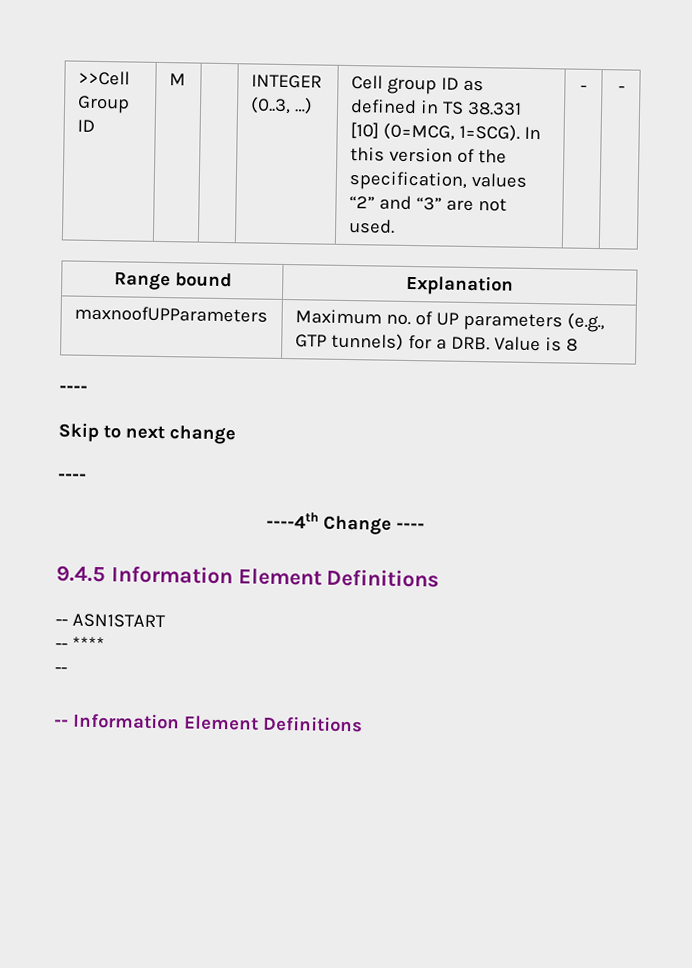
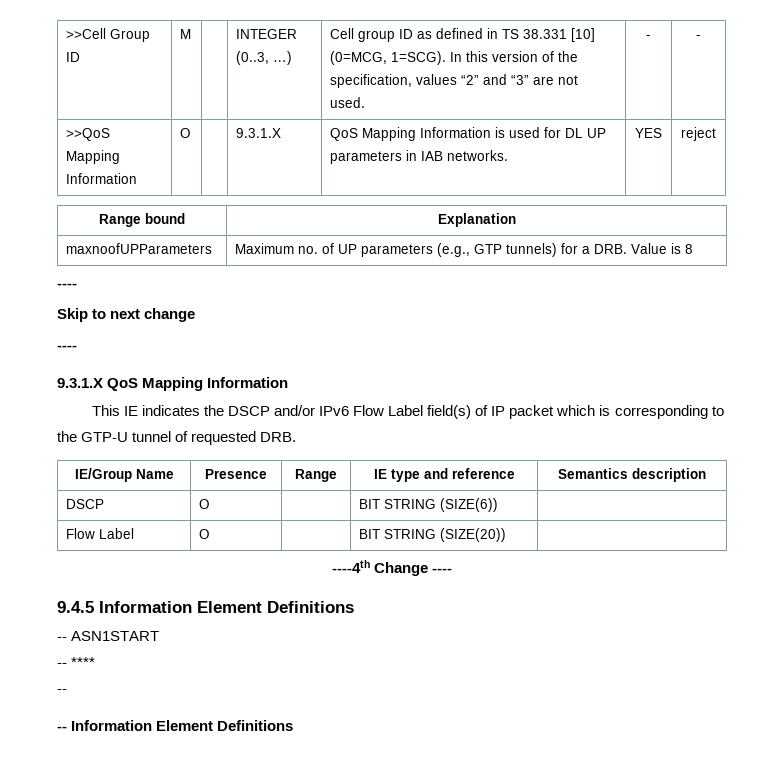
+ >>QoS Mapping Information | O | | 9.3.1.X | QoS Mapping Information is used for DL UP parameters in IAB networks. | YES | reject
+ 9.3.1.X QoS Mapping Information
+ This IE indicates the DSCP and/or IPv6 Flow Label field(s) of IP packet which is corresponding to the GTP-U tunnel of requested DRB.
+ IE/Group Name | Presence | Range | IE type and reference | Semantics description
+ DSCP | O | | BIT STRING (SIZE(6)) |
+ Flow Label | O | | BIT STRING (SIZE(20)) |

